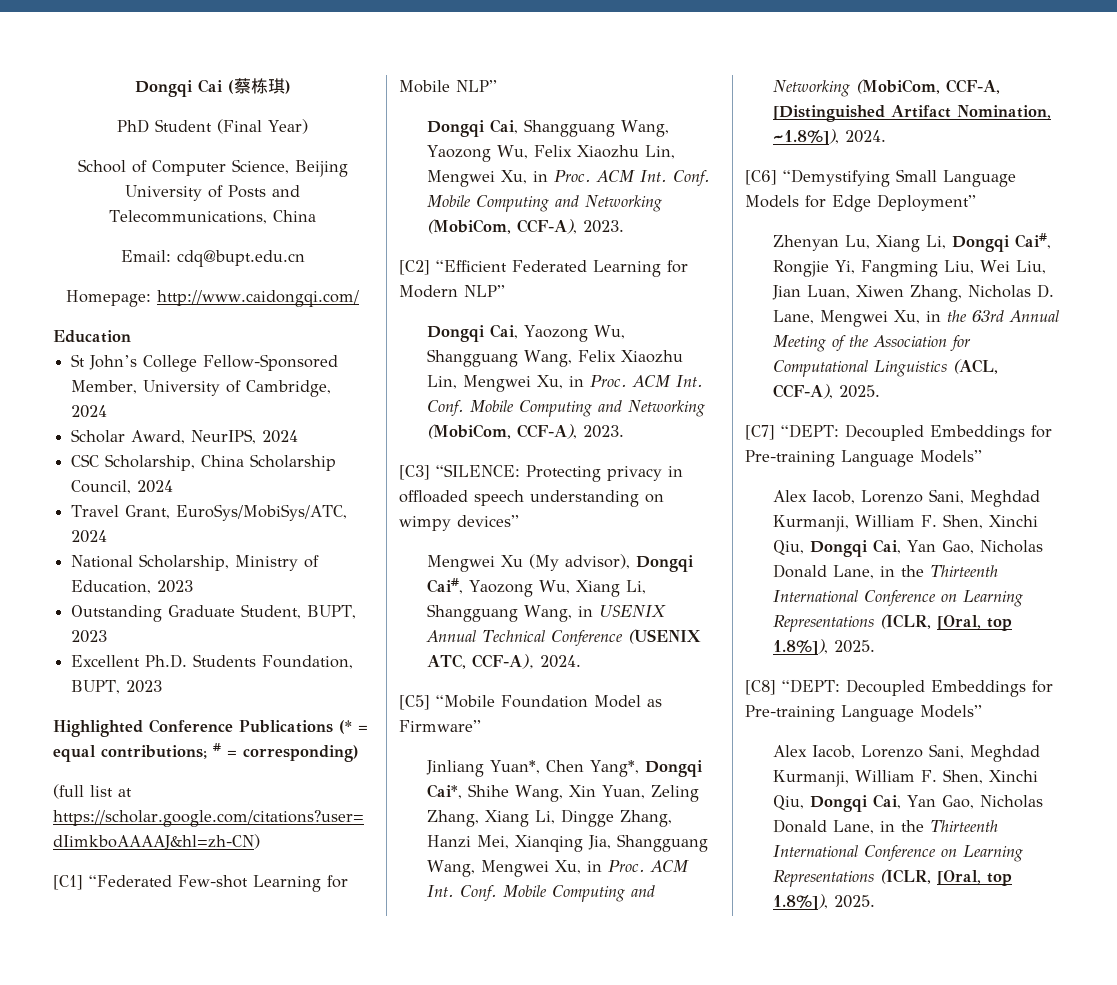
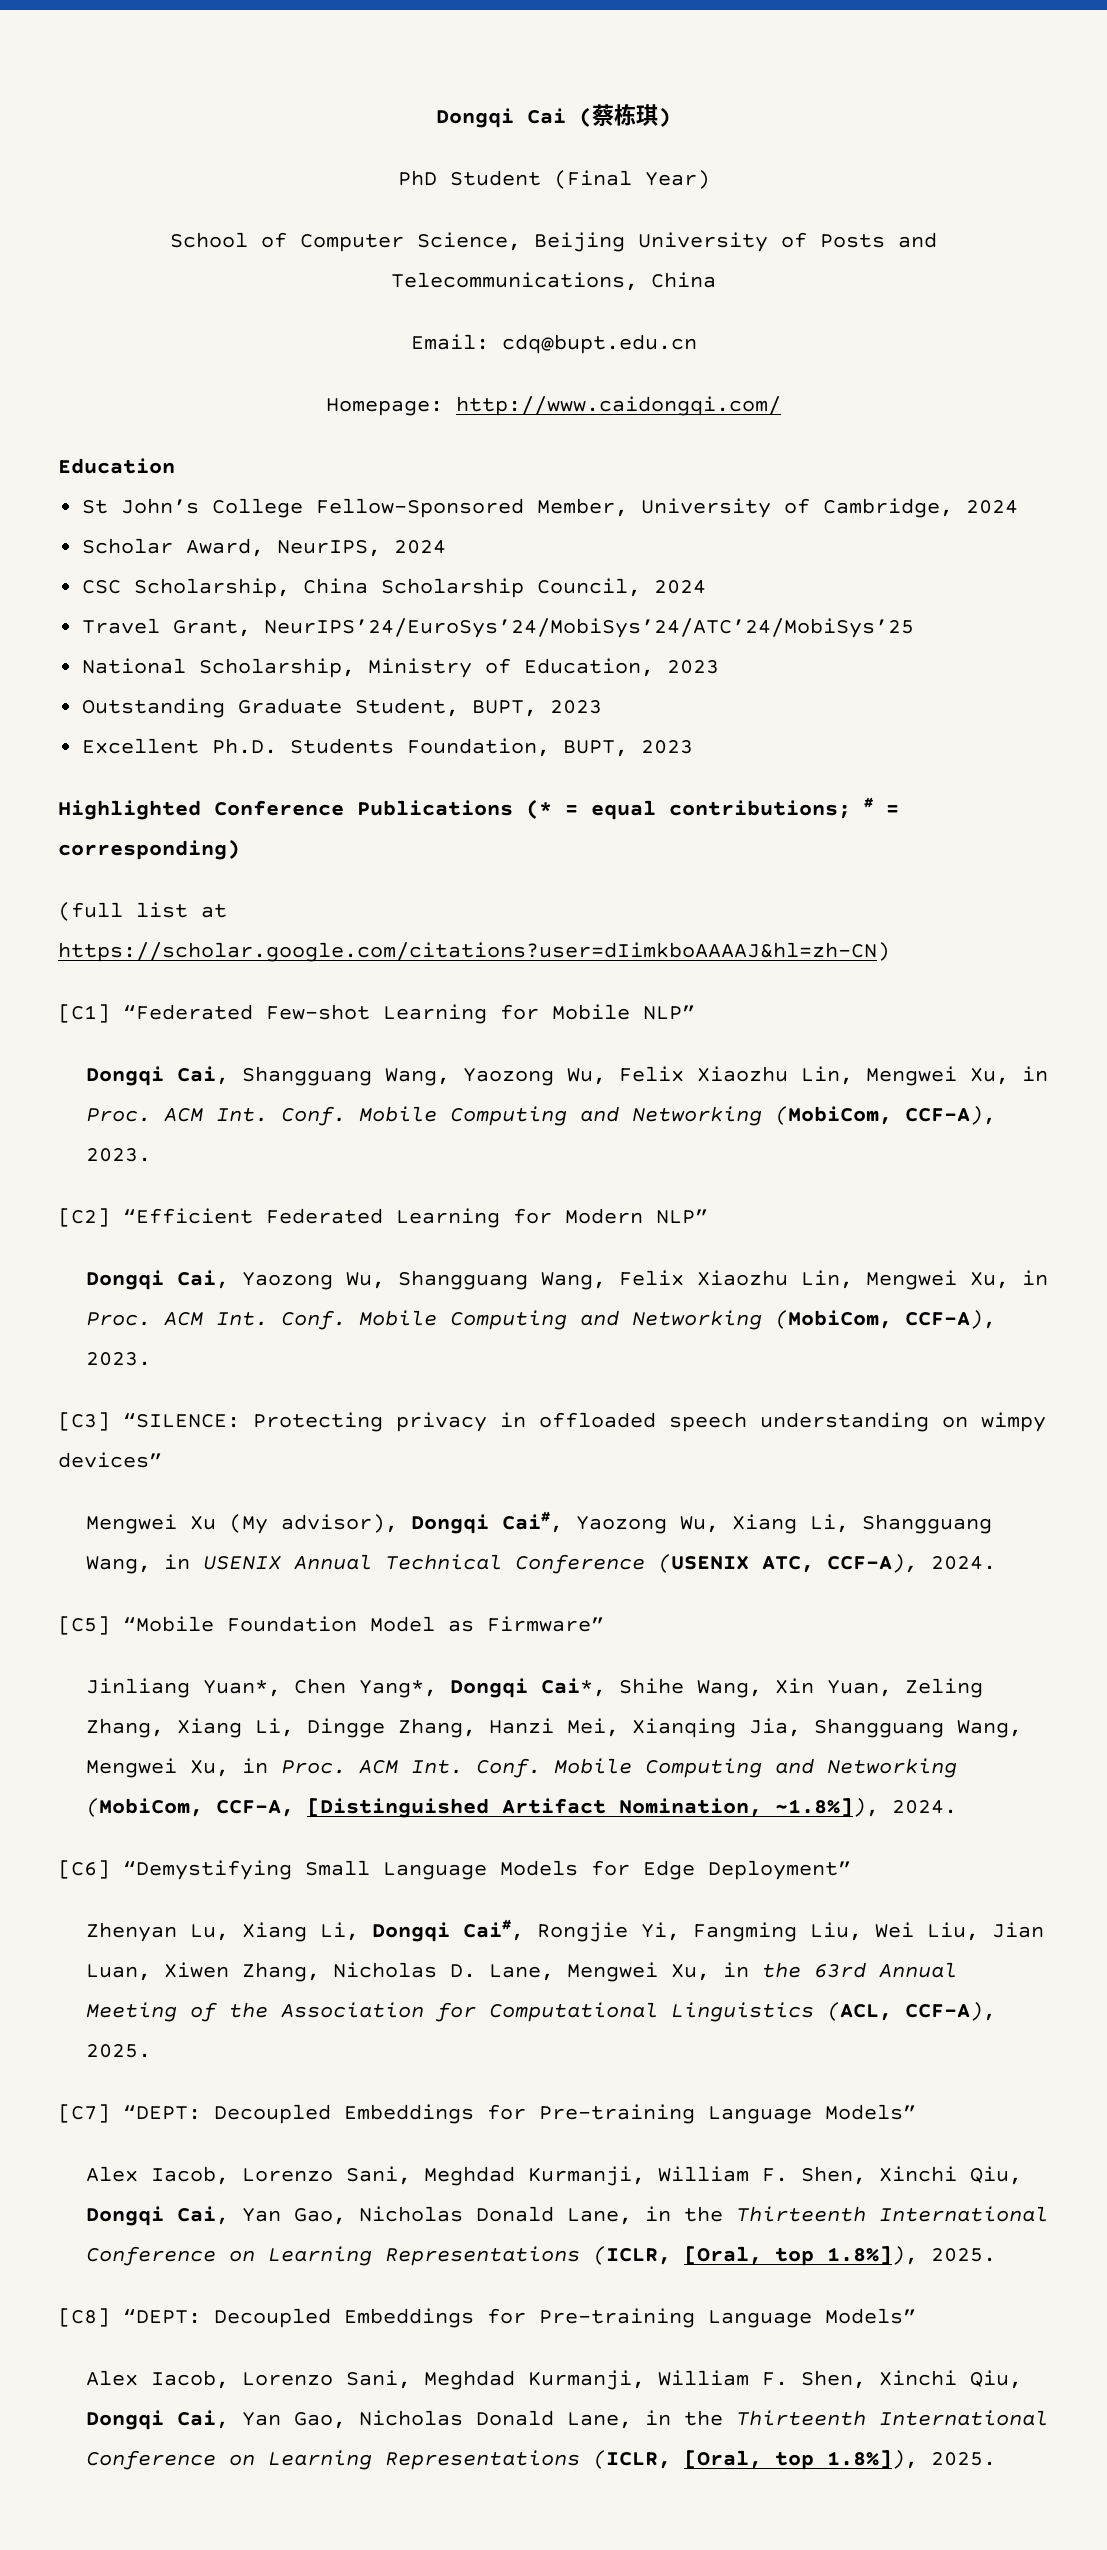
- Travel Grant, EuroSys/MobiSys/ATC, 2024
+ Travel Grant, NeurIPS’24/EuroSys’24/MobiSys’24/ATC’24/MobiSys’25

